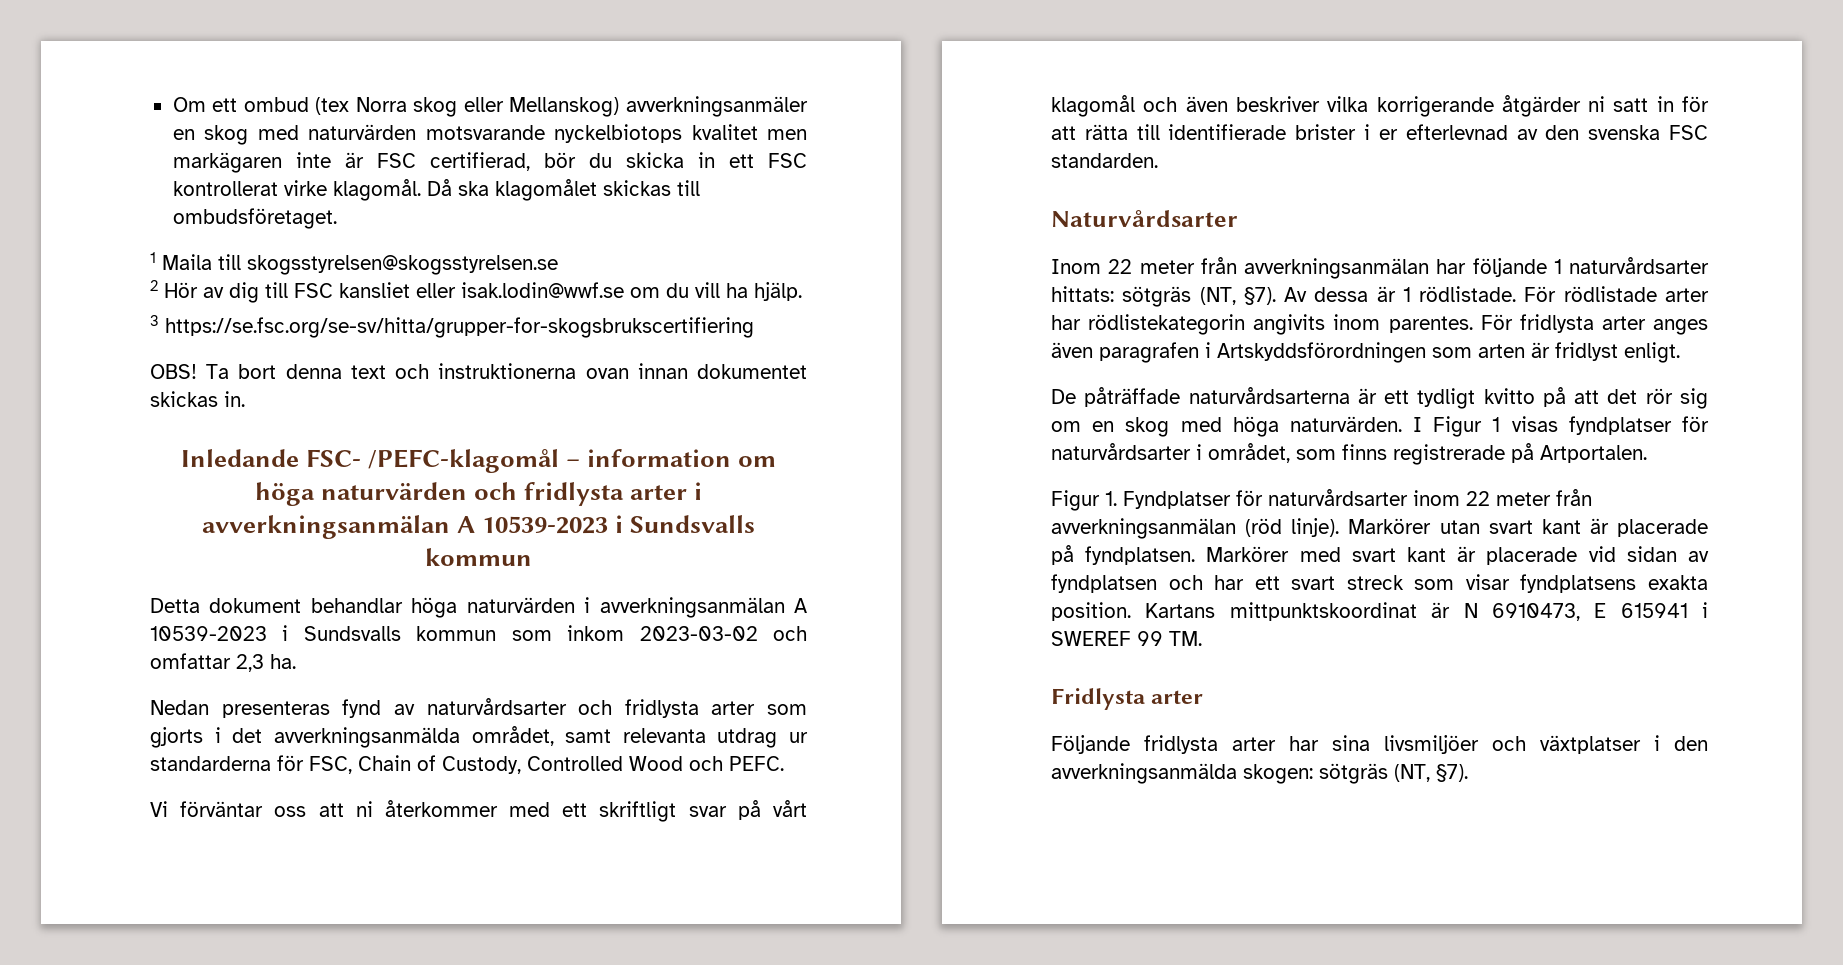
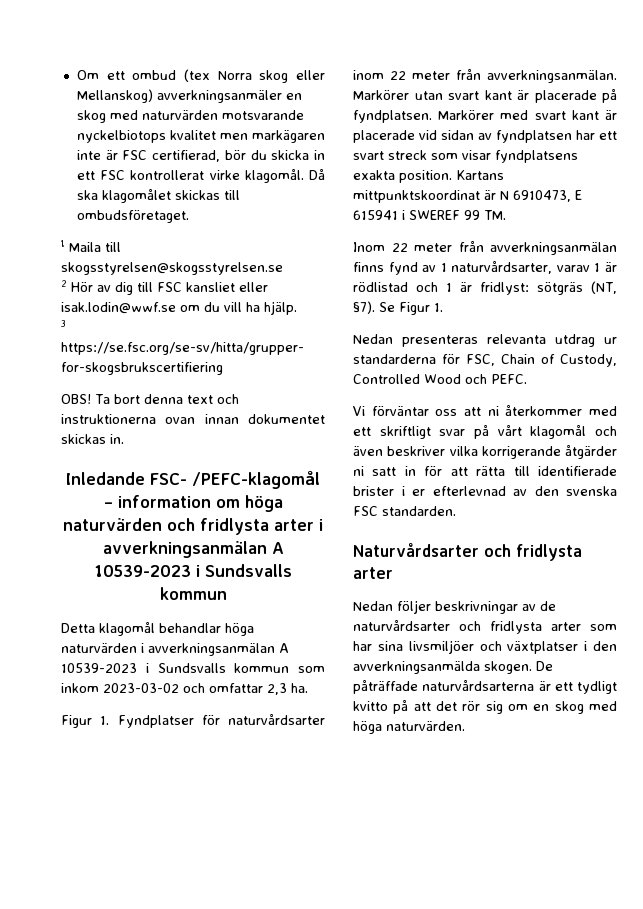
- Detta dokument behandlar höga naturvärden i avverkningsanmälan A 10539-2023 i Sundsvalls kommun som inkom 2023-03-02 och omfattar 2,3 ha.
+ Detta klagomål behandlar höga naturvärden i avverkningsanmälan A 10539-2023 i Sundsvalls kommun som inkom 2023-03-02 och omfattar 2,3 ha.
- Nedan presenteras fynd av naturvårdsarter och fridlysta arter som gjorts i det avverkningsanmälda området, samt relevanta utdrag ur standarderna för FSC, Chain of Custody, Controlled Wood och PEFC.
+ Figur 1. Fyndplatser för naturvårdsarter inom 22 meter från avverkningsanmälan. Markörer utan svart kant är placerade på fyndplatsen. Markörer med svart kant är placerade vid sidan av fyndplatsen har ett svart streck som visar fyndplatsens exakta position. Kartans mittpunktskoordinat är N 6910473, E 615941 i SWEREF 99 TM.
+ Inom 22 meter från avverkningsanmälan finns fynd av 1 naturvårdsarter, varav 1 är rödlistad och 1 är fridlyst: sötgräs (NT, §7). Se Figur 1.
+ Nedan presenteras relevanta utdrag ur standarderna för FSC, Chain of Custody, Controlled Wood och PEFC.
- Naturvårdsarter
- Inom 22 meter från avverkningsanmälan har följande 1 naturvårdsarter hittats: sötgräs (NT, §7). Av dessa är 1 rödlistade. För rödlistade arter har rödlistekategorin angivits inom parentes. För fridlysta arter anges även paragrafen i Artskyddsförordningen som arten är fridlyst enligt.
- De påträffade naturvårdsarterna är ett tydligt kvitto på att det rör sig om en skog med höga naturvärden. I Figur 1 visas fyndplatser för naturvårdsarter i området, som finns registrerade på Artportalen.
- Figur 1. Fyndplatser för naturvårdsarter inom 22 meter från avverkningsanmälan (röd linje). Markörer utan svart kant är placerade på fyndplatsen. Markörer med svart kant är placerade vid sidan av fyndplatsen och har ett svart streck som visar fyndplatsens exakta position. Kartans mittpunktskoordinat är N 6910473, E 615941 i SWEREF 99 TM.
- Fridlysta arter
- Följande fridlysta arter har sina livsmiljöer och växtplatser i den avverkningsanmälda skogen: sötgräs (NT, §7).
+ Naturvårdsarter och fridlysta arter
+ Nedan följer beskrivningar av de naturvårdsarter och fridlysta arter som har sina livsmiljöer och växtplatser i den avverkningsanmälda skogen. De påträffade naturvårdsarterna är ett tydligt kvitto på att det rör sig om en skog med höga naturvärden.

